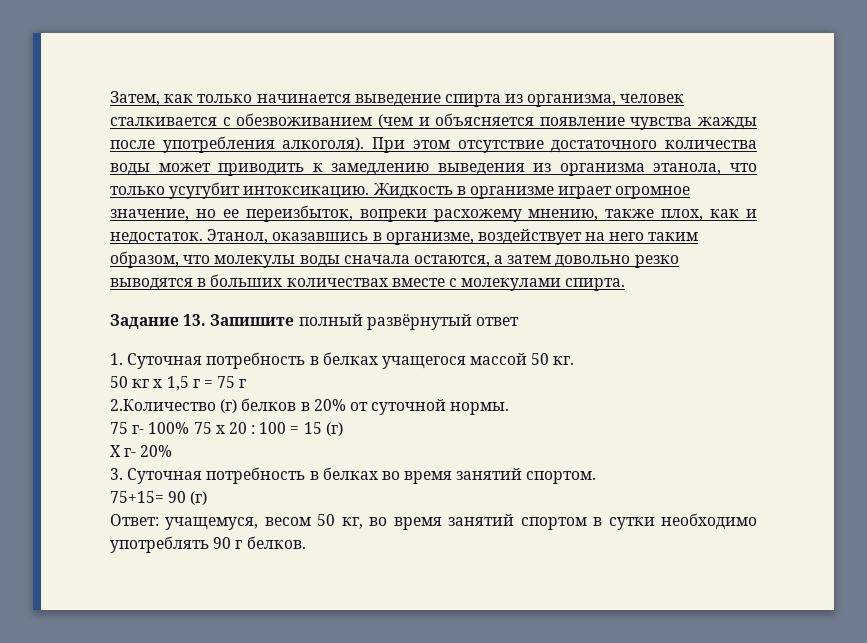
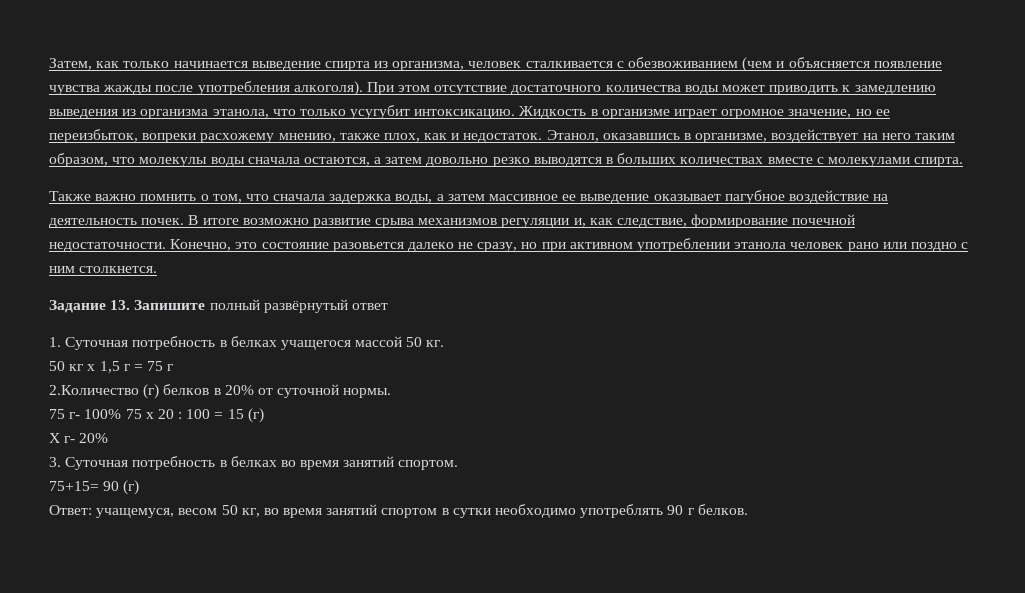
+ Также важно помнить о том, что сначала задержка воды, а затем массивное ее выведение оказывает пагубное воздействие на деятельность почек. В итоге возможно развитие срыва механизмов регуляции и, как следствие, формирование почечной недостаточности. Конечно, это состояние разовьется далеко не сразу, но при активном употреблении этанола человек рано или поздно с ним столкнется.

